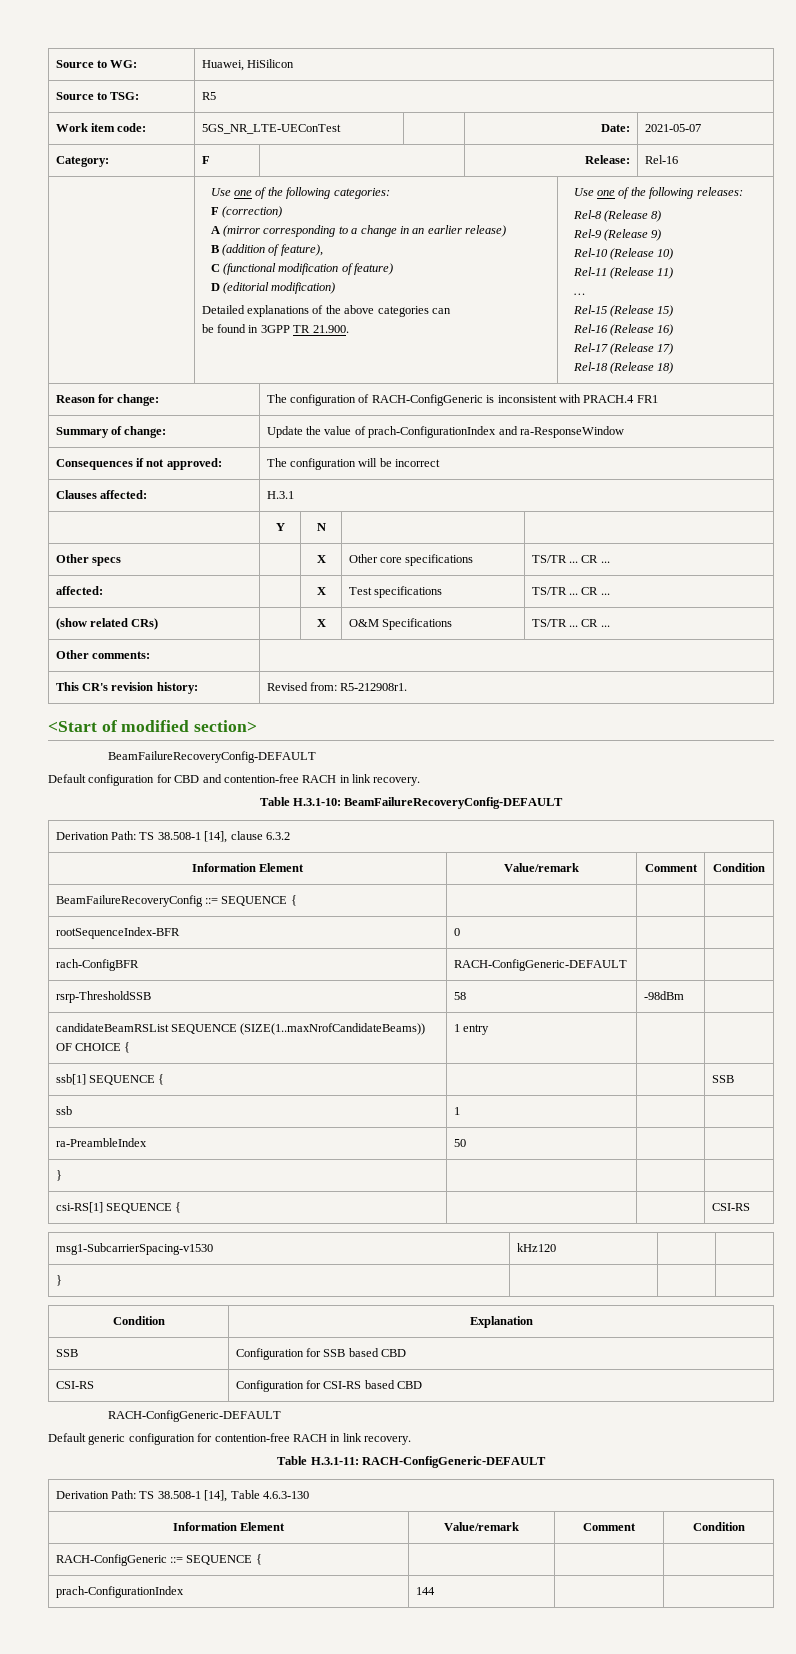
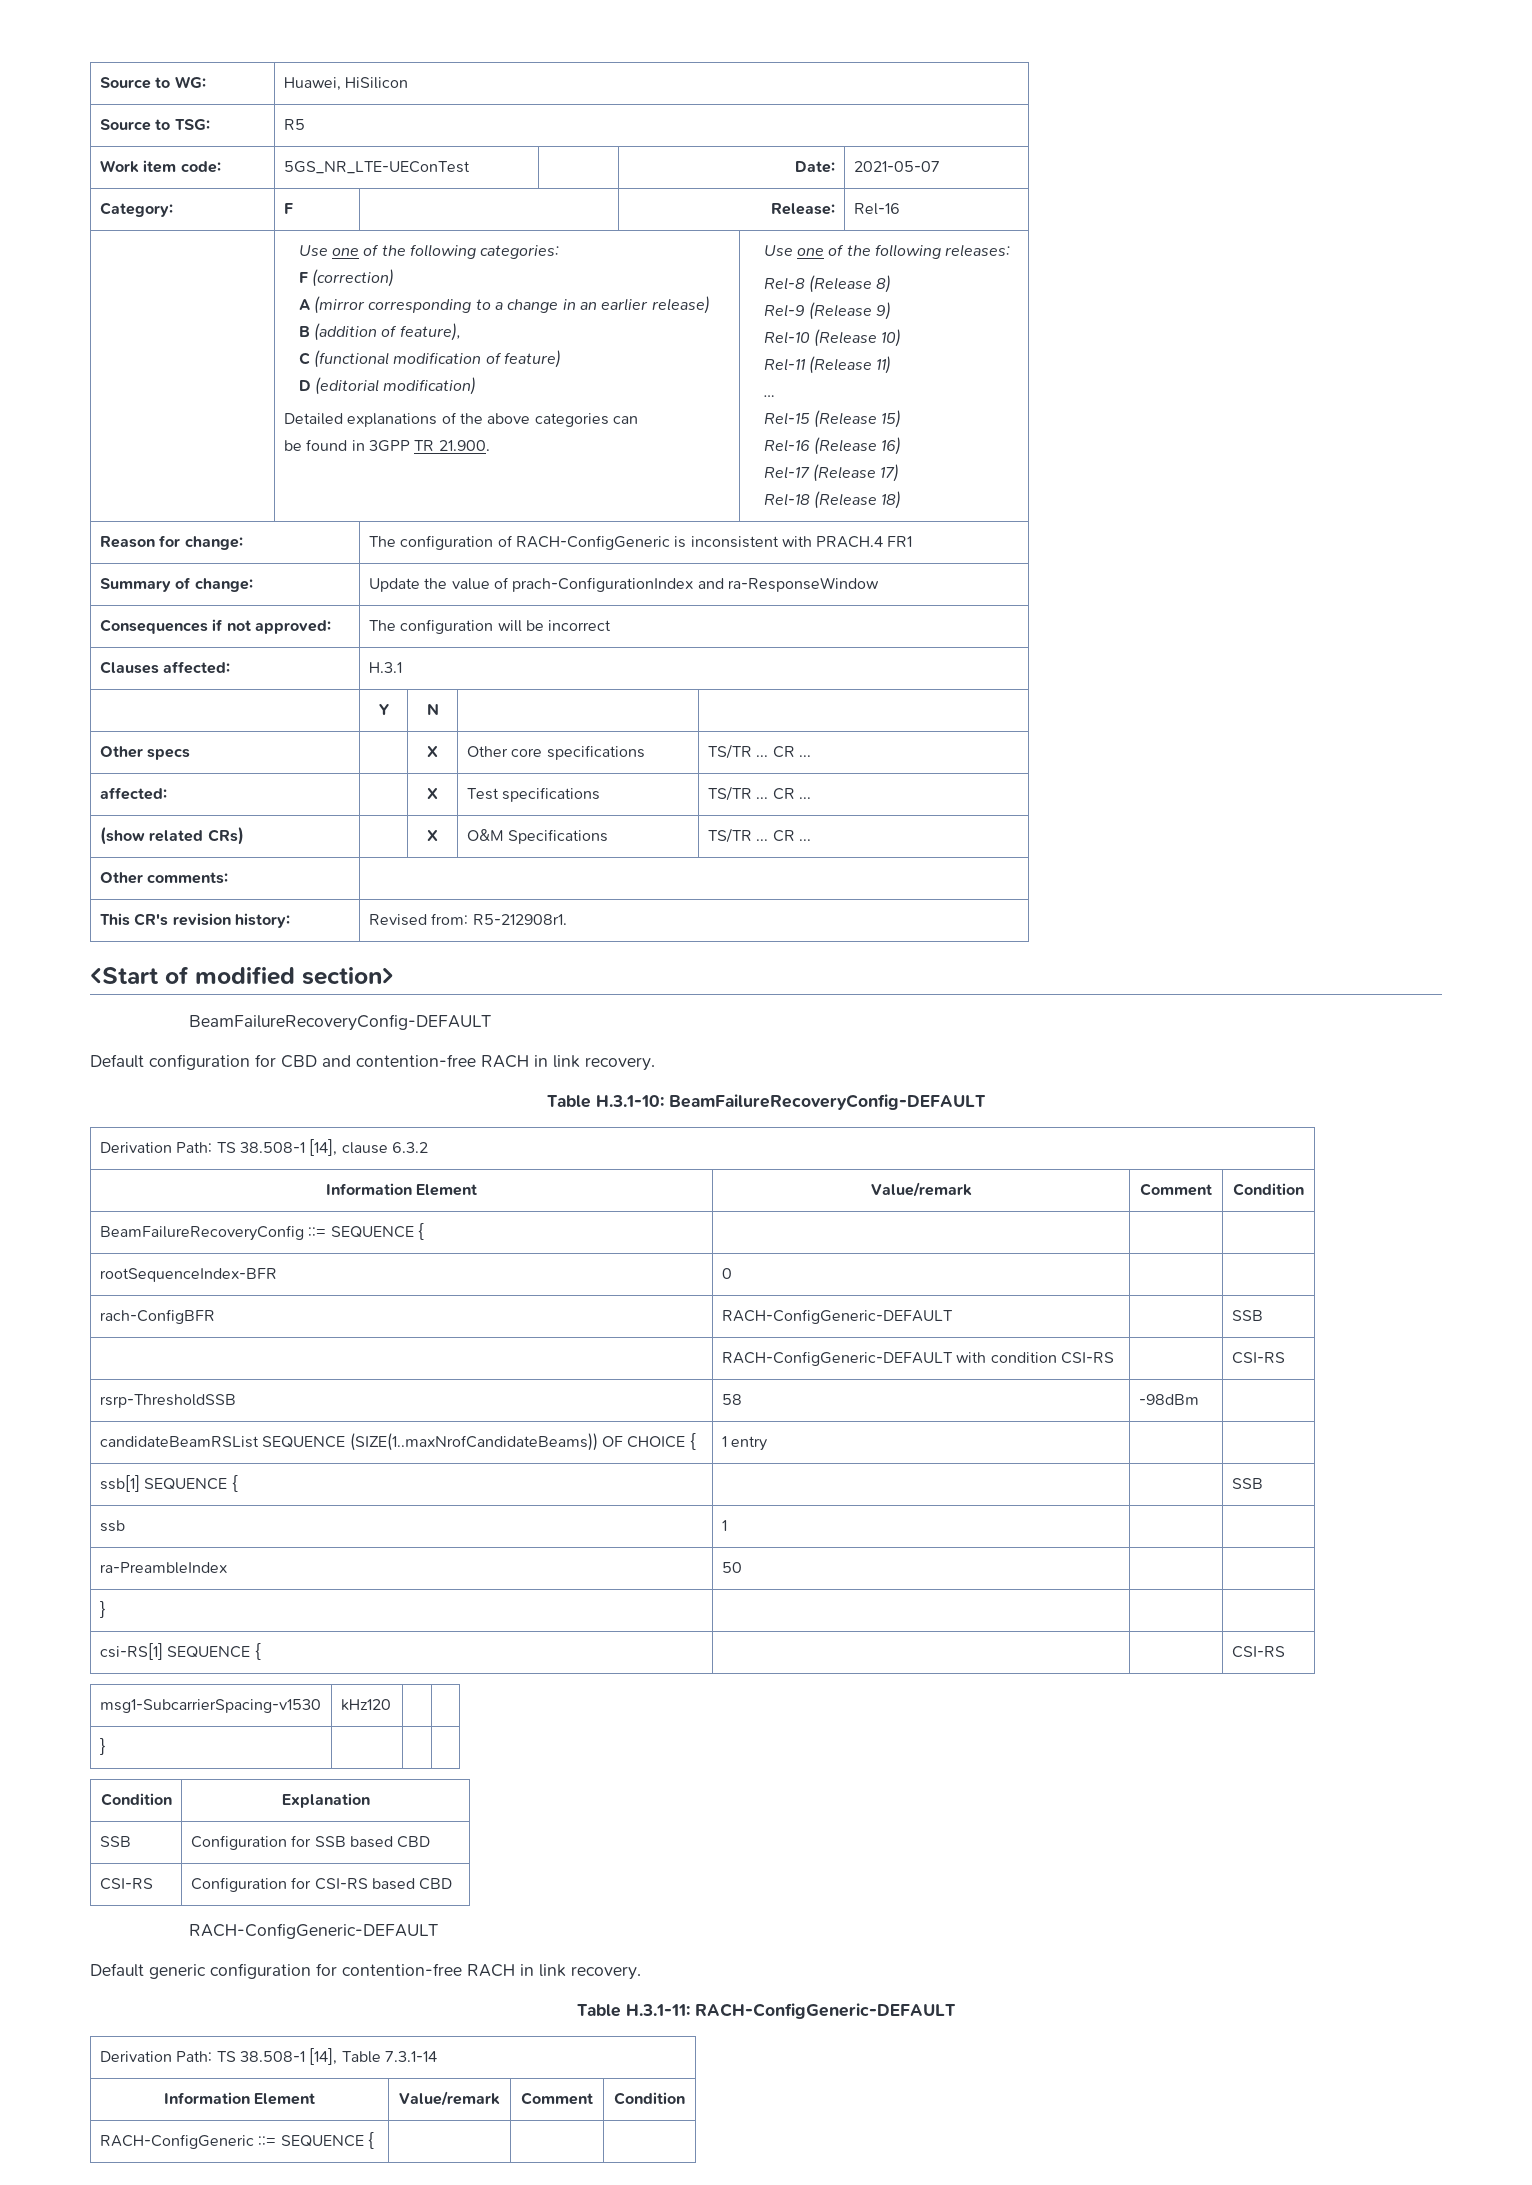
- rach-ConfigBFR | RACH-ConfigGeneric-DEFAULT | |
+ rach-ConfigBFR | RACH-ConfigGeneric-DEFAULT | | SSB
+ | RACH-ConfigGeneric-DEFAULT with condition CSI-RS | | CSI-RS
- Derivation Path: TS 38.508-1 [14], Table 4.6.3-130
+ Derivation Path: TS 38.508-1 [14], Table 7.3.1-14
- prach-ConfigurationIndex | 144 | |

